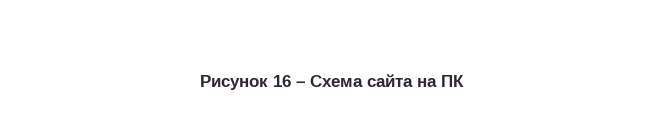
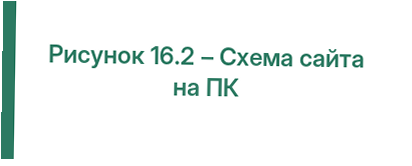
- Рисунок 16 – Схема сайта на ПК
+ Рисунок 16.2 – Схема сайта на ПК

